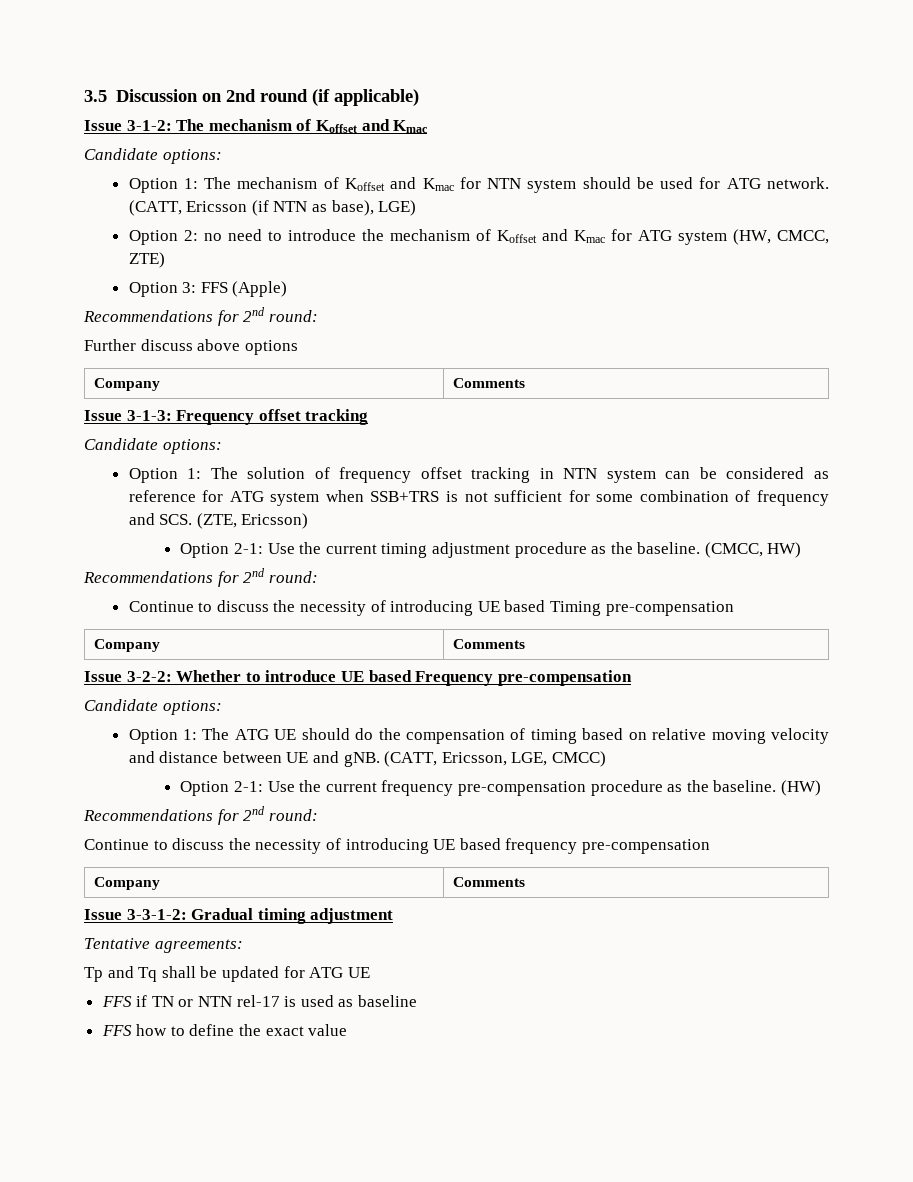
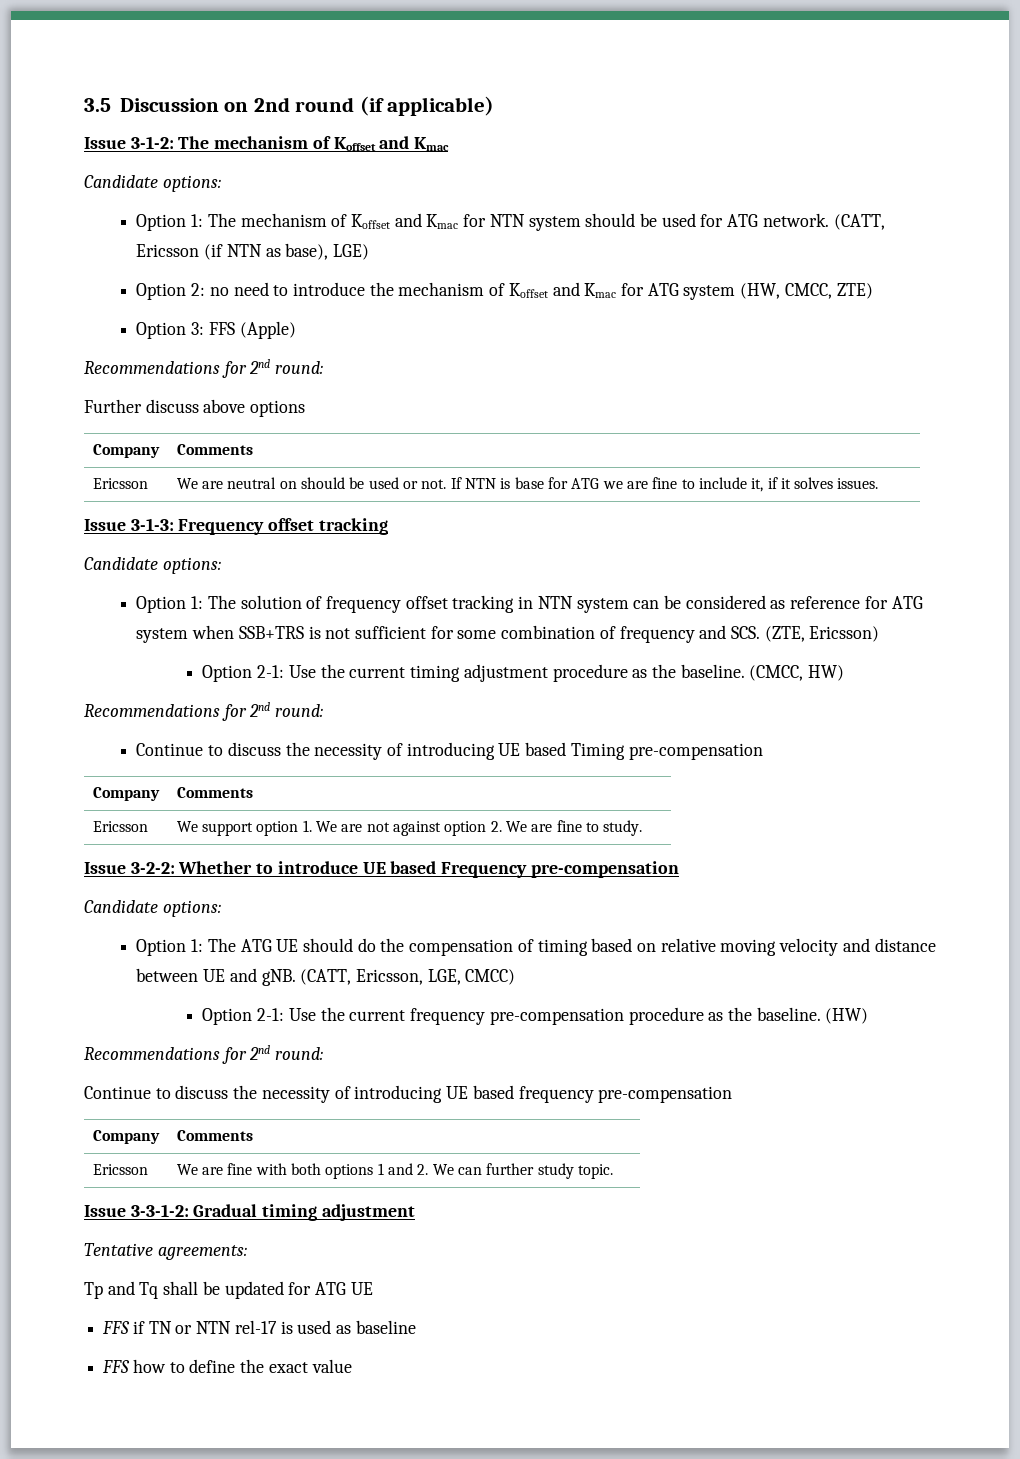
+ Ericsson | We are neutral on should be used or not. If NTN is base for ATG we are fine to include it, if it solves issues.
+ Ericsson | We support option 1. We are not against option 2. We are fine to study.
+ Ericsson | We are fine with both options 1 and 2. We can further study topic.

